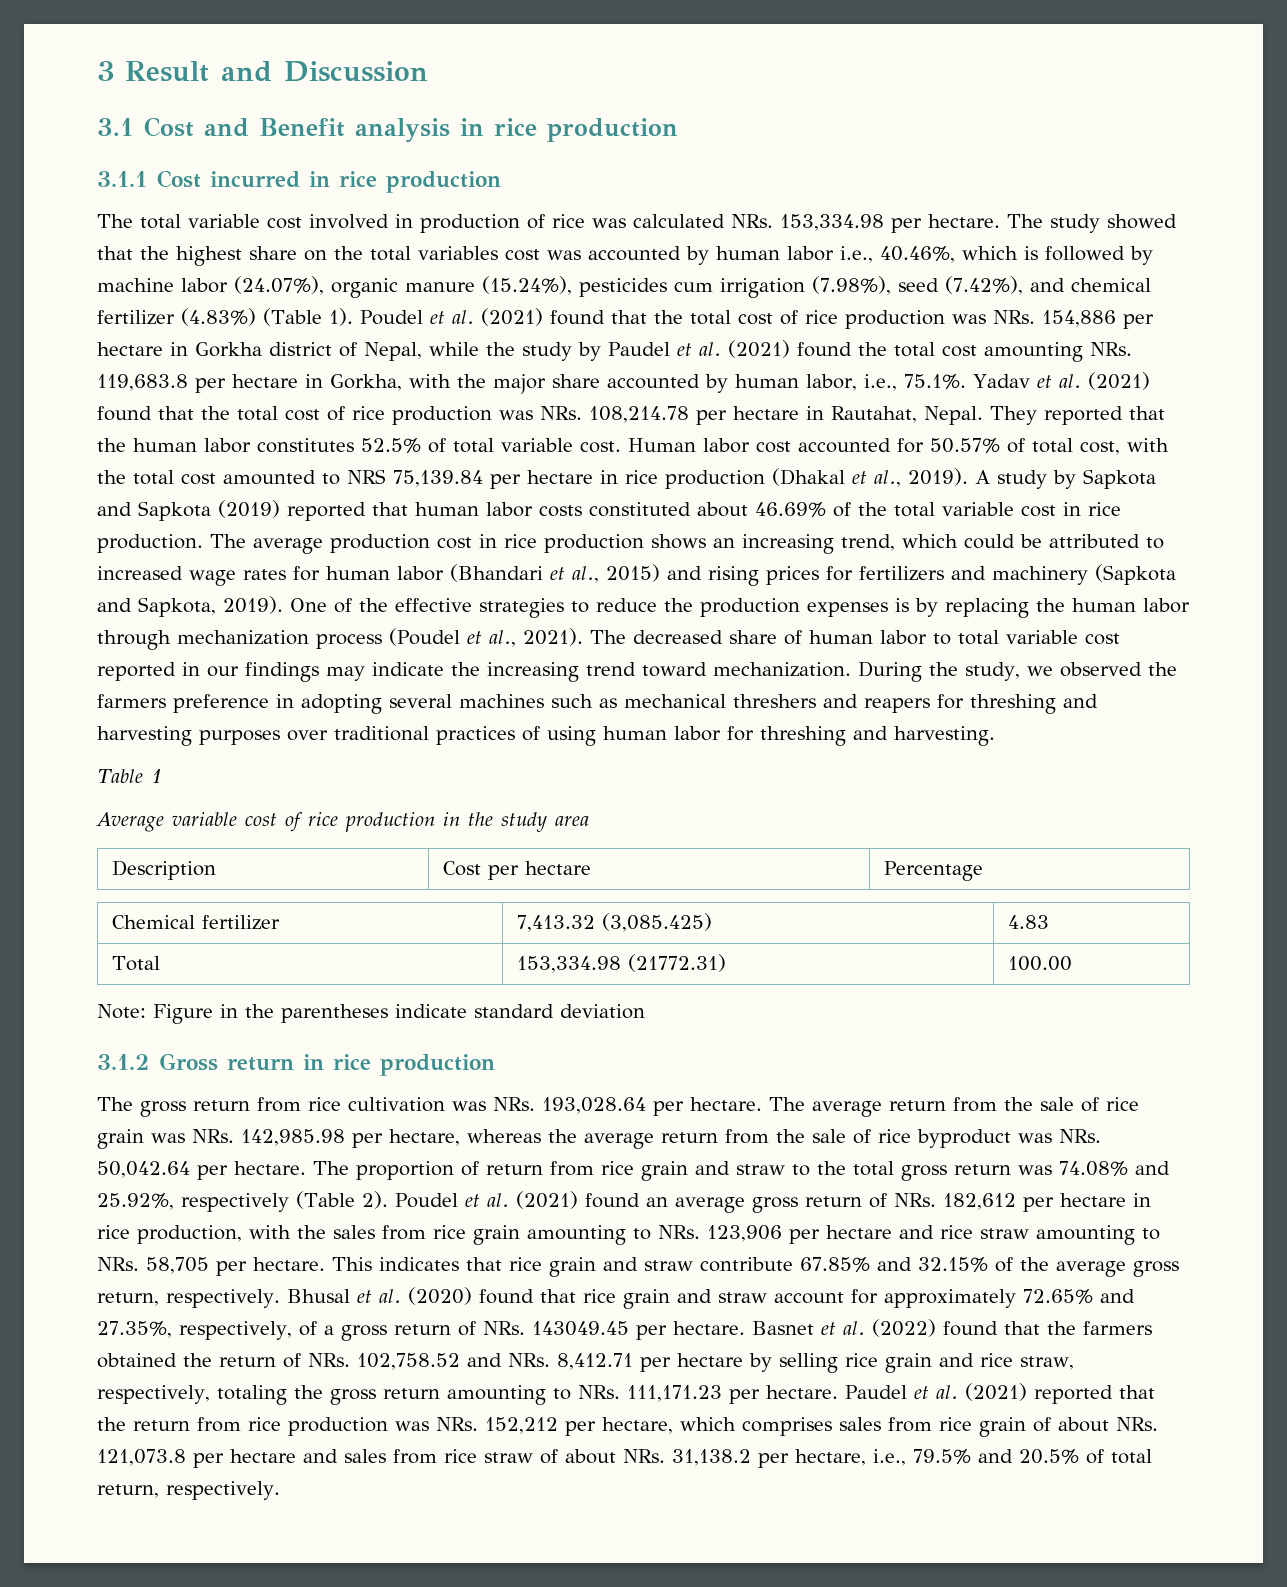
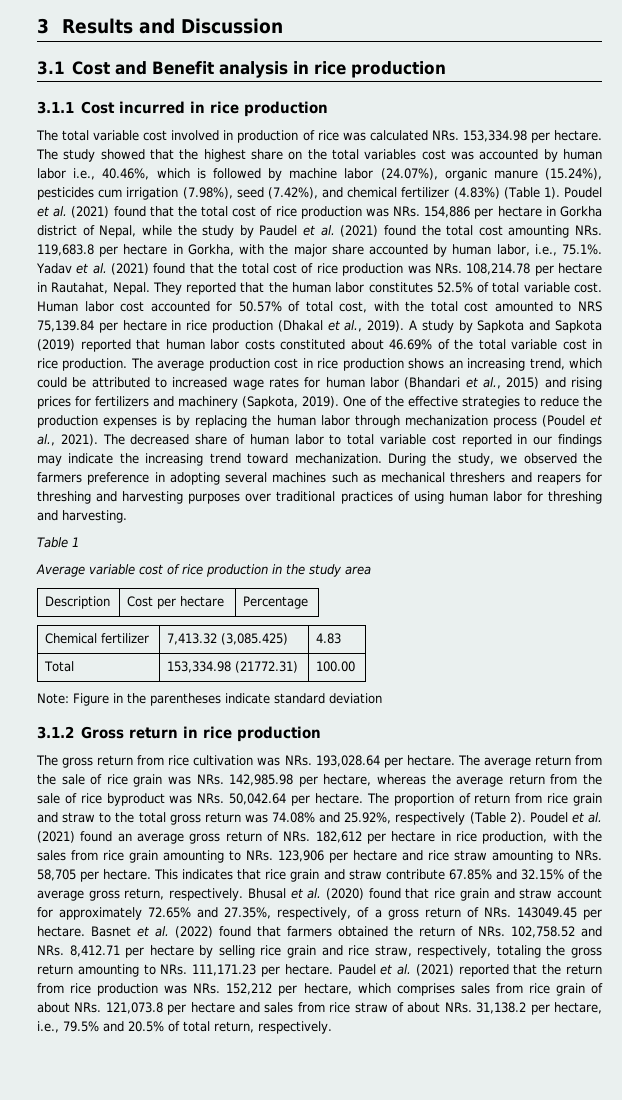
- 3 Result and Discussion
+ 3 Results and Discussion
- The average production cost in rice production shows an increasing trend, which could be attributed to increased wage rates for human labor (Bhandari et al., 2015) and rising prices for fertilizers and machinery (Sapkota and Sapkota, 2019).
+ The average production cost in rice production shows an increasing trend, which could be attributed to increased wage rates for human labor (Bhandari et al., 2015) and rising prices for fertilizers and machinery (Sapkota, 2019).
- Basnet et al. (2022) found that the farmers obtained the return of NRs. 102,758.52 and NRs. 8,412.71 per hectare by selling rice grain and rice straw, respectively, totaling the gross return amounting to NRs. 111,171.23 per hectare.
+ Basnet et al. (2022) found that farmers obtained the return of NRs. 102,758.52 and NRs. 8,412.71 per hectare by selling rice grain and rice straw, respectively, totaling the gross return amounting to NRs. 111,171.23 per hectare.

